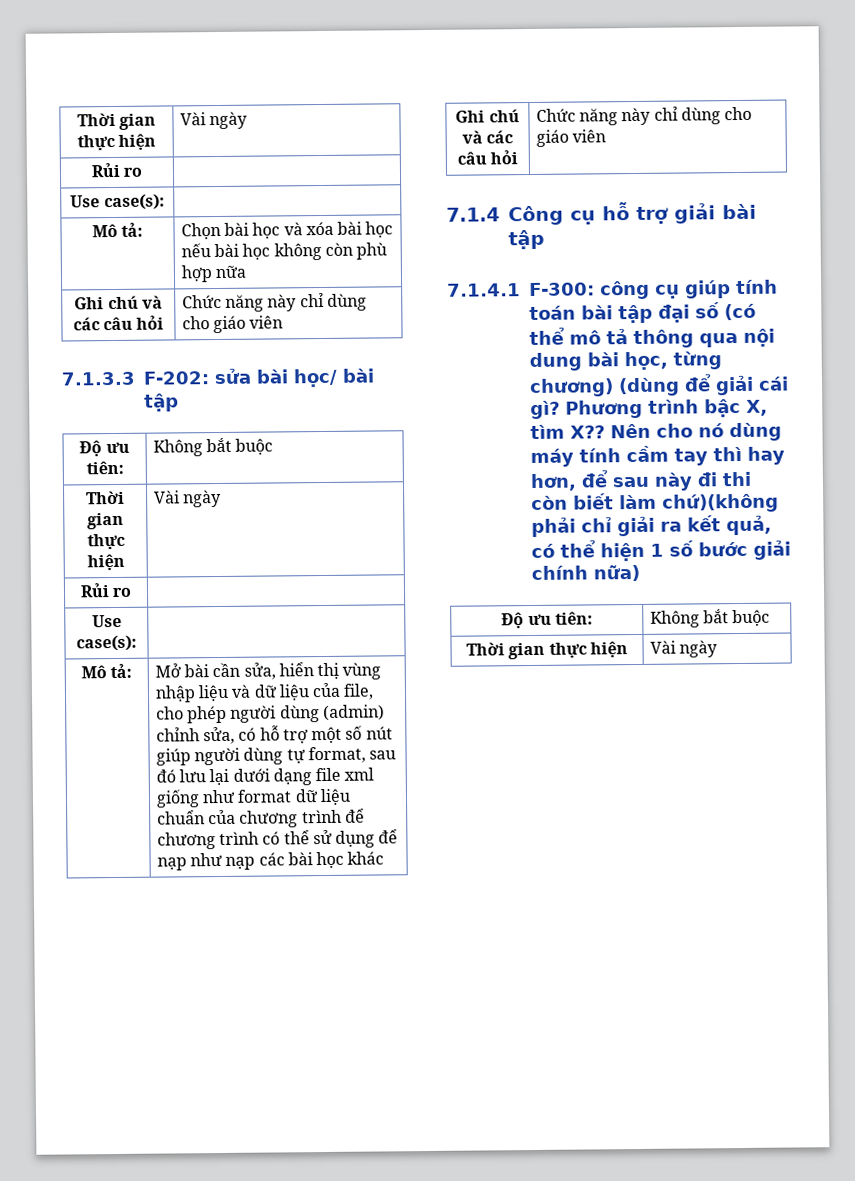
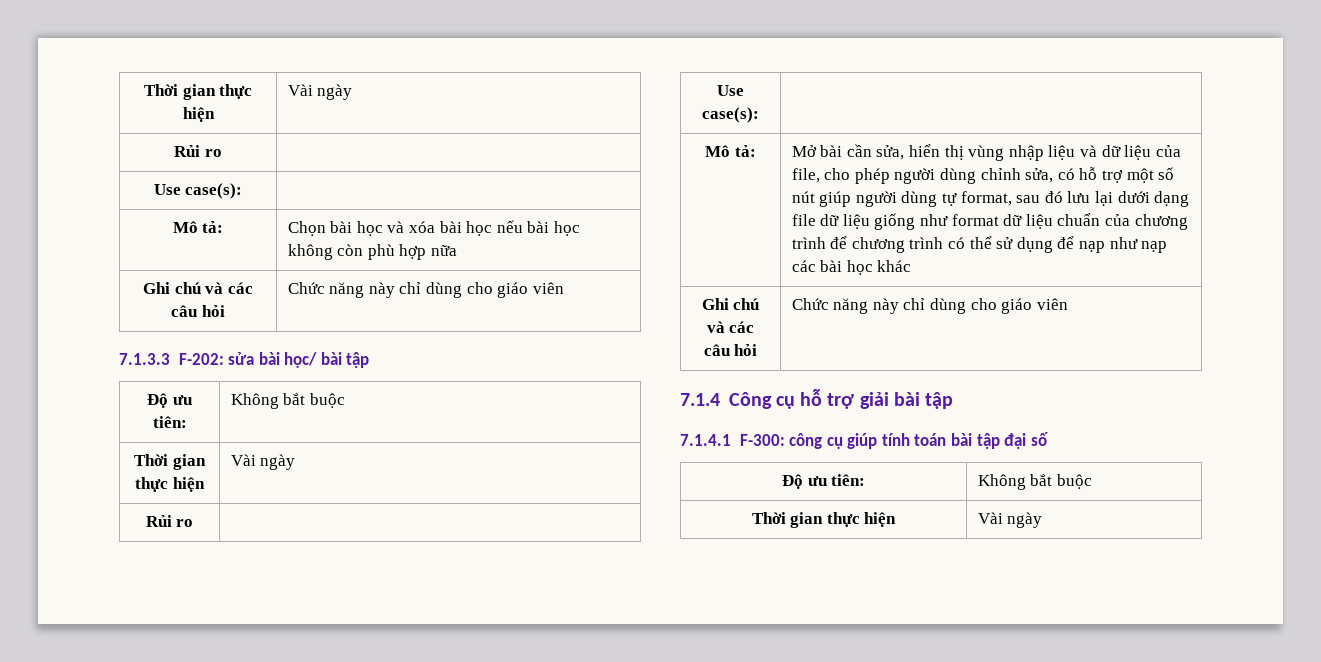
- Mở bài cần sửa, hiển thị vùng nhập liệu và dữ liệu của file, cho phép người dùng (admin) chỉnh sửa, có hỗ trợ một số nút giúp người dùng tự format, sau đó lưu lại dưới dạng file xml giống như format dữ liệu chuẩn của chương trình để chương trình có thể sử dụng để nạp như nạp các bài học khác
+ Mở bài cần sửa, hiển thị vùng nhập liệu và dữ liệu của file, cho phép người dùng chỉnh sửa, có hỗ trợ một số nút giúp người dùng tự format, sau đó lưu lại dưới dạng file dữ liệu giống như format dữ liệu chuẩn của chương trình để chương trình có thể sử dụng để nạp như nạp các bài học khác
- 7.1.4.1 F-300: công cụ giúp tính toán bài tập đại số (có thể mô tả thông qua nội dung bài học, từng chương) (dùng để giải cái gì? Phương trình bậc X, tìm X?? Nên cho nó dùng máy tính cầm tay thì hay hơn, để sau này đi thi còn biết làm chứ)(không phải chỉ giải ra kết quả, có thể hiện 1 số bước giải chính nữa)
+ 7.1.4.1 F-300: công cụ giúp tính toán bài tập đại số

